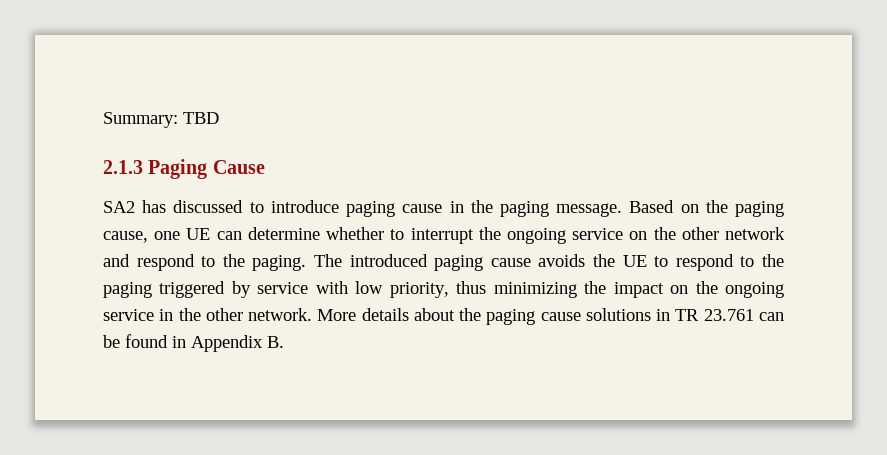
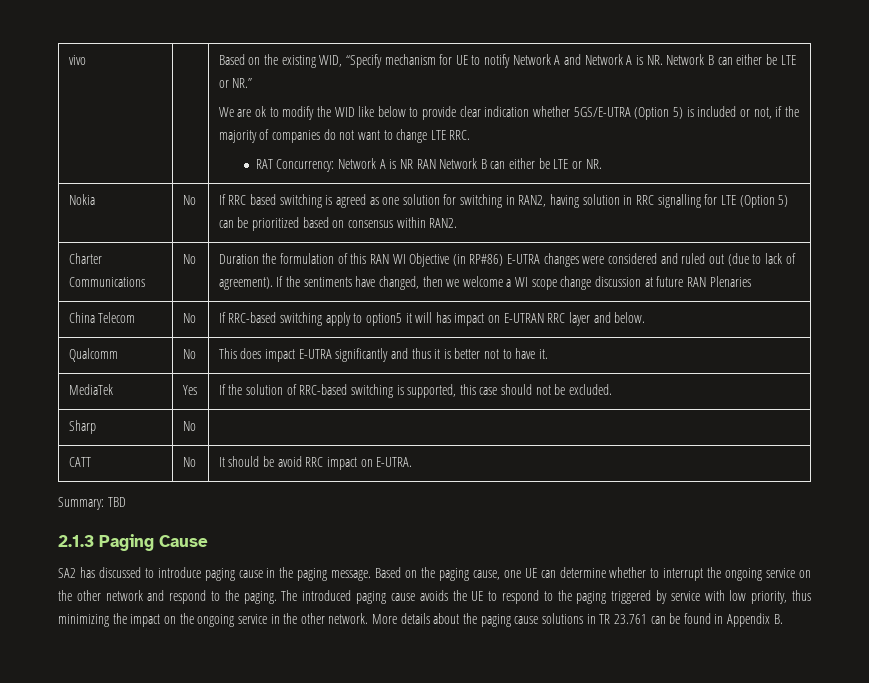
+ vivo | | Based on the existing WID, “Specify mechanism for UE to notify Network A and Network A is NR. Network B can either be LTE or NR.”
+ We are ok to modify the WID like below to provide clear indication whether 5GS/E-UTRA (Option 5) is included or not, if the majority of companies do not want to change LTE RRC.
+ RAT Concurrency: Network A is NR RAN Network B can either be LTE or NR.
+ Nokia | No | If RRC based switching is agreed as one solution for switching in RAN2, having solution in RRC signalling for LTE (Option 5) can be prioritized based on consensus within RAN2.
+ Charter Communications | No | Duration the formulation of this RAN WI Objective (in RP#86) E-UTRA changes were considered and ruled out (due to lack of agreement). If the sentiments have changed, then we welcome a WI scope change discussion at future RAN Plenaries
+ China Telecom | No | If RRC-based switching apply to option5 it will has impact on E-UTRAN RRC layer and below.
+ Qualcomm | No | This does impact E-UTRA significantly and thus it is better not to have it.
+ MediaTek | Yes | If the solution of RRC-based switching is supported, this case should not be excluded.
+ Sharp | No |
+ CATT | No | It should be avoid RRC impact on E-UTRA.

